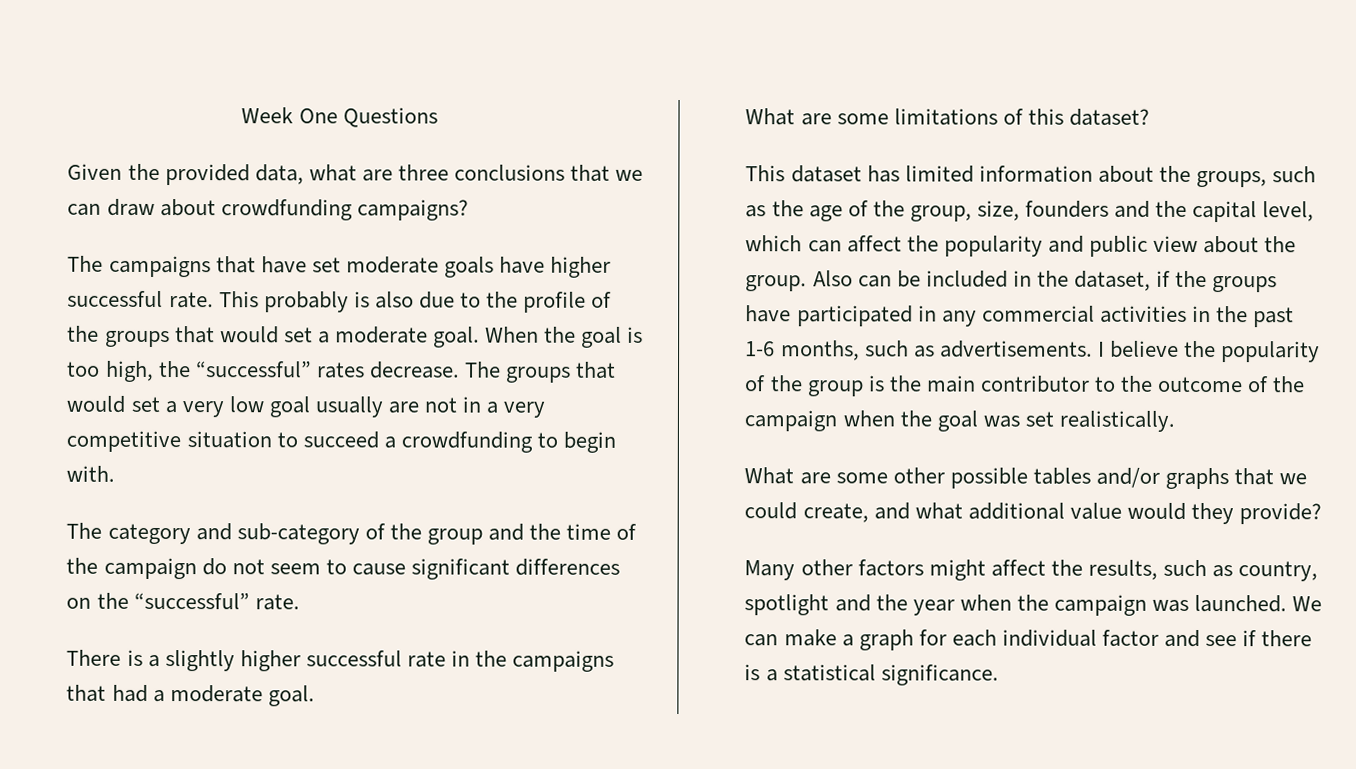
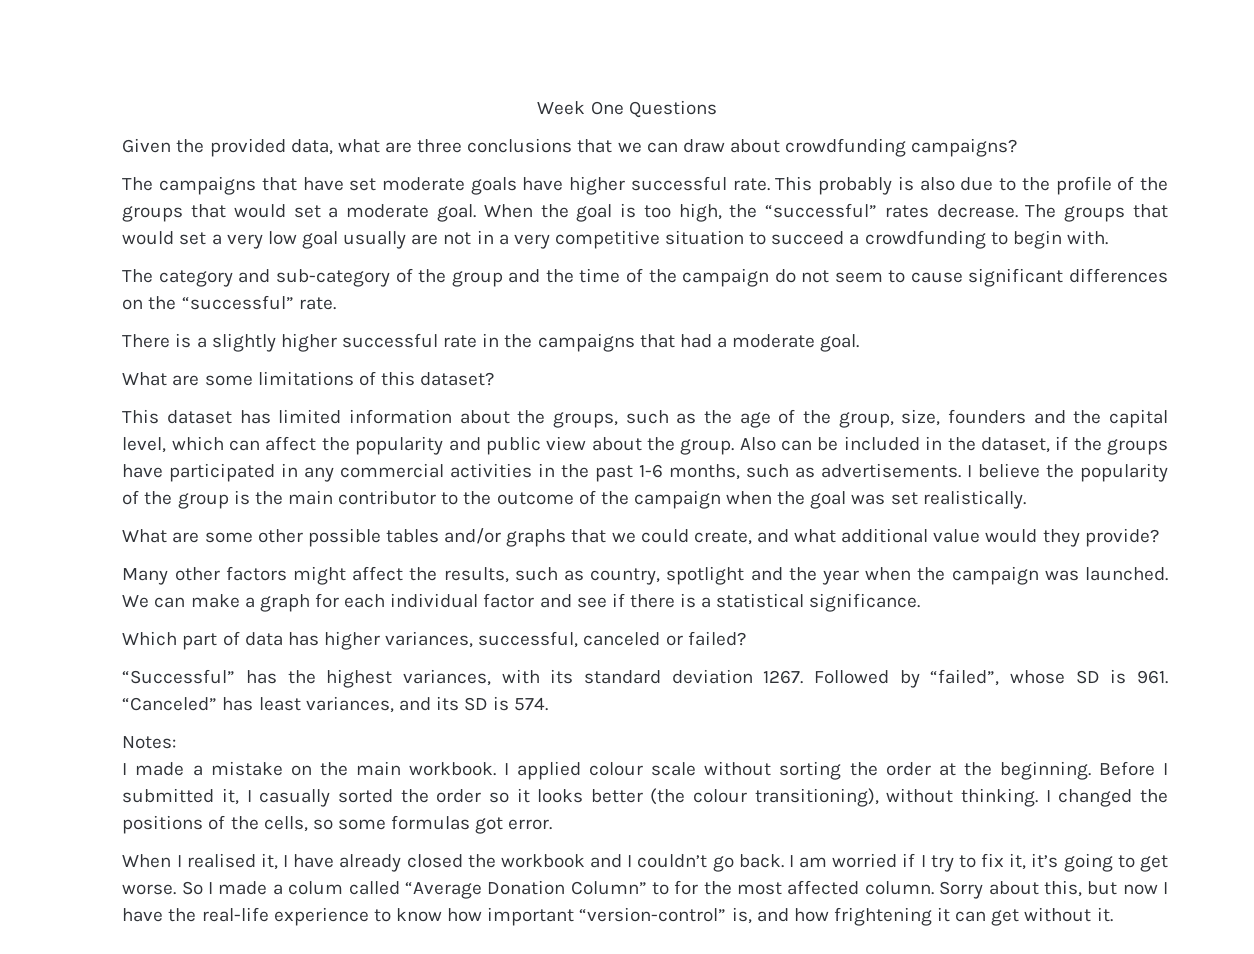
+ Which part of data has higher variances, successful, canceled or failed?
+ “Successful” has the highest variances, with its standard deviation 1267. Followed by “failed”, whose SD is 961. “Canceled” has least variances, and its SD is 574.
+ Notes:
+ I made a mistake on the main workbook. I applied colour scale without sorting the order at the beginning. Before I submitted it, I casually sorted the order so it looks better (the colour transitioning), without thinking. I changed the positions of the cells, so some formulas got error.
+ When I realised it, I have already closed the workbook and I couldn’t go back. I am worried if I try to fix it, it’s going to get worse. So I made a colum called “Average Donation Column” to for the most affected column. Sorry about this, but now I have the real-life experience to know how important “version-control” is, and how frightening it can get without it.

